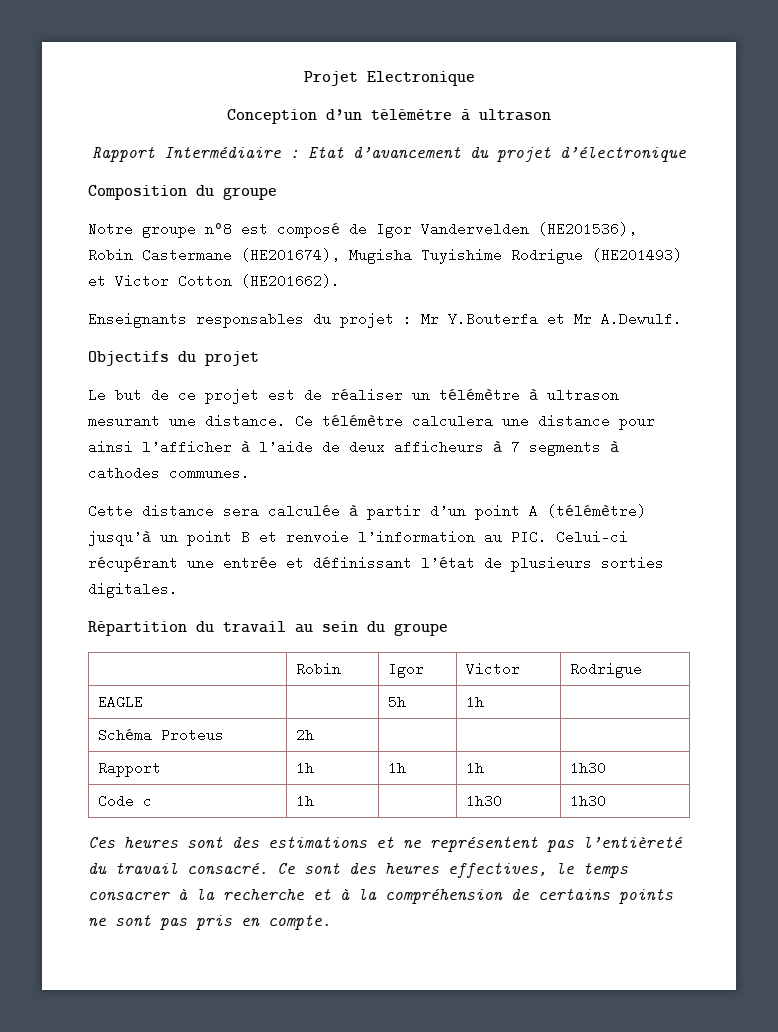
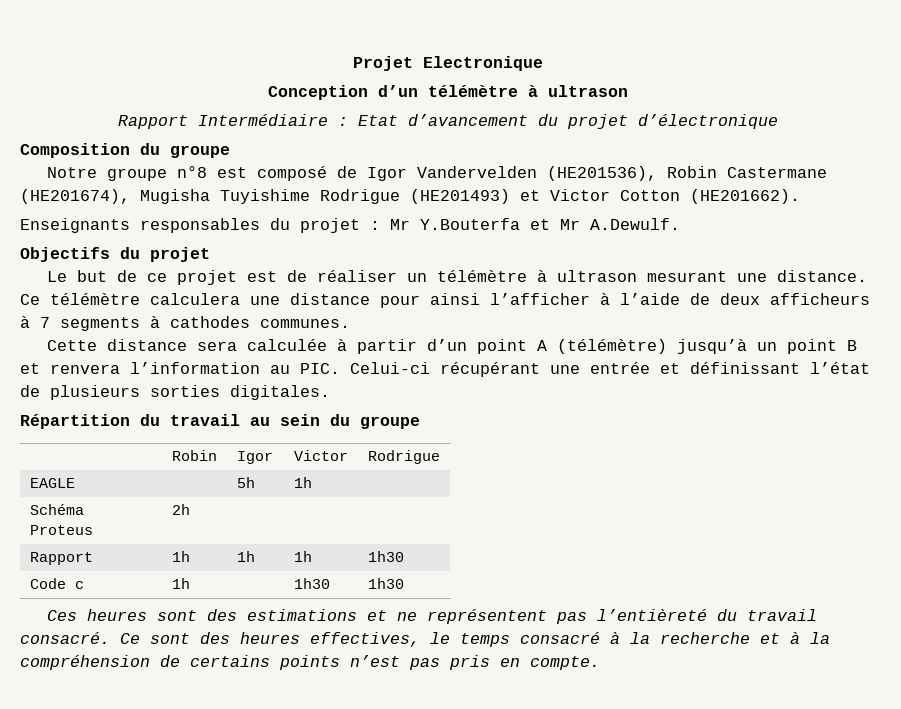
- Cette distance sera calculée à partir d’un point A (télémètre) jusqu’à un point B et renvoie l’information au PIC. Celui-ci récupérant une entrée et définissant l’état de plusieurs sorties digitales.
+ Cette distance sera calculée à partir d’un point A (télémètre) jusqu’à un point B et renvera l’information au PIC. Celui-ci récupérant une entrée et définissant l’état de plusieurs sorties digitales.
- Ce sont des heures effectives, le temps consacrer à la recherche et à la compréhension de certains points ne sont pas pris en compte.
+ Ce sont des heures effectives, le temps consacré à la recherche et à la compréhension de certains points n’est pas pris en compte.

